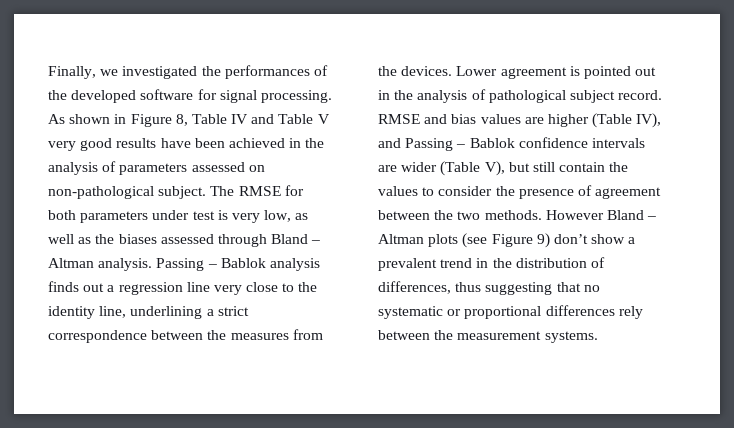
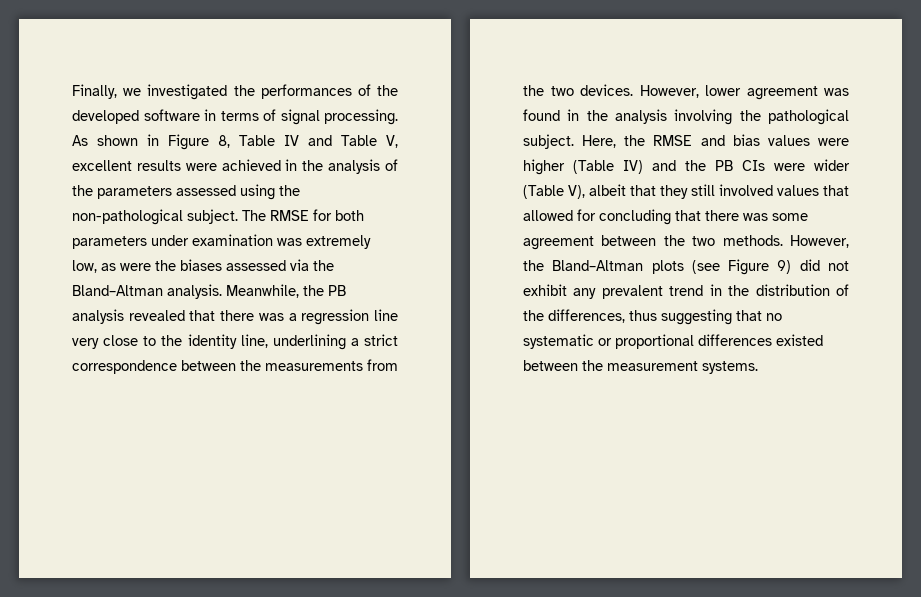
- Finally, we investigated the performances of the developed software for signal processing.
+ Finally, we investigated the performances of the developed software in terms of signal processing.
- As shown in Figure 8, Table IV and Table V very good results have been achieved in the analysis of parameters assessed on non-pathological subject.
+ As shown in Figure 8, Table IV and Table V, excellent results were achieved in the analysis of the parameters assessed using the non-pathological subject.
- The RMSE for both parameters under test is very low, as well as the biases assessed through Bland – Altman analysis. Passing – Bablok analysis finds out a regression line very close to the identity line, underlining a strict correspondence between the measures from the devices. Lower agreement is pointed out in the analysis of pathological subject record. RMSE and bias values are higher (Table IV), and Passing – Bablok confidence intervals are wider (Table V), but still contain the values to consider the presence of agreement between the two methods.
+ The RMSE for both parameters under examination was extremely low, as were the biases assessed via the Bland–Altman analysis. Meanwhile, the PB analysis revealed that there was a regression line very close to the identity line, underlining a strict correspondence between the measurements from the two devices. However, lower agreement was found in the analysis involving the pathological subject. Here, the RMSE and bias values were higher (Table IV) and the PB CIs were wider (Table V), albeit that they still involved values that allowed for concluding that there was some agreement between the two methods.
- However Bland – Altman plots (see Figure 9) don’t show a prevalent trend in the distribution of differences, thus suggesting that no systematic or proportional differences rely between the measurement systems.
+ However, the Bland–Altman plots (see Figure 9) did not exhibit any prevalent trend in the distribution of the differences, thus suggesting that no systematic or proportional differences existed between the measurement systems.

